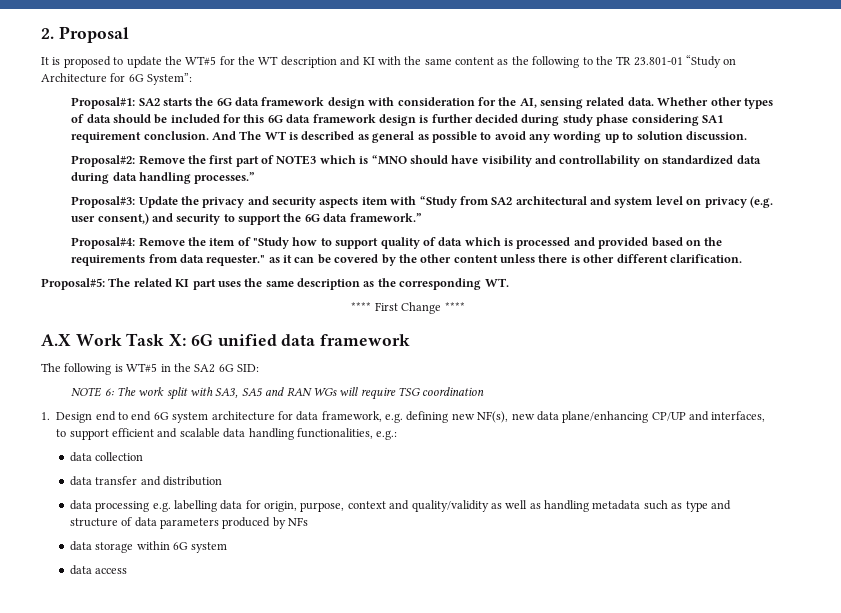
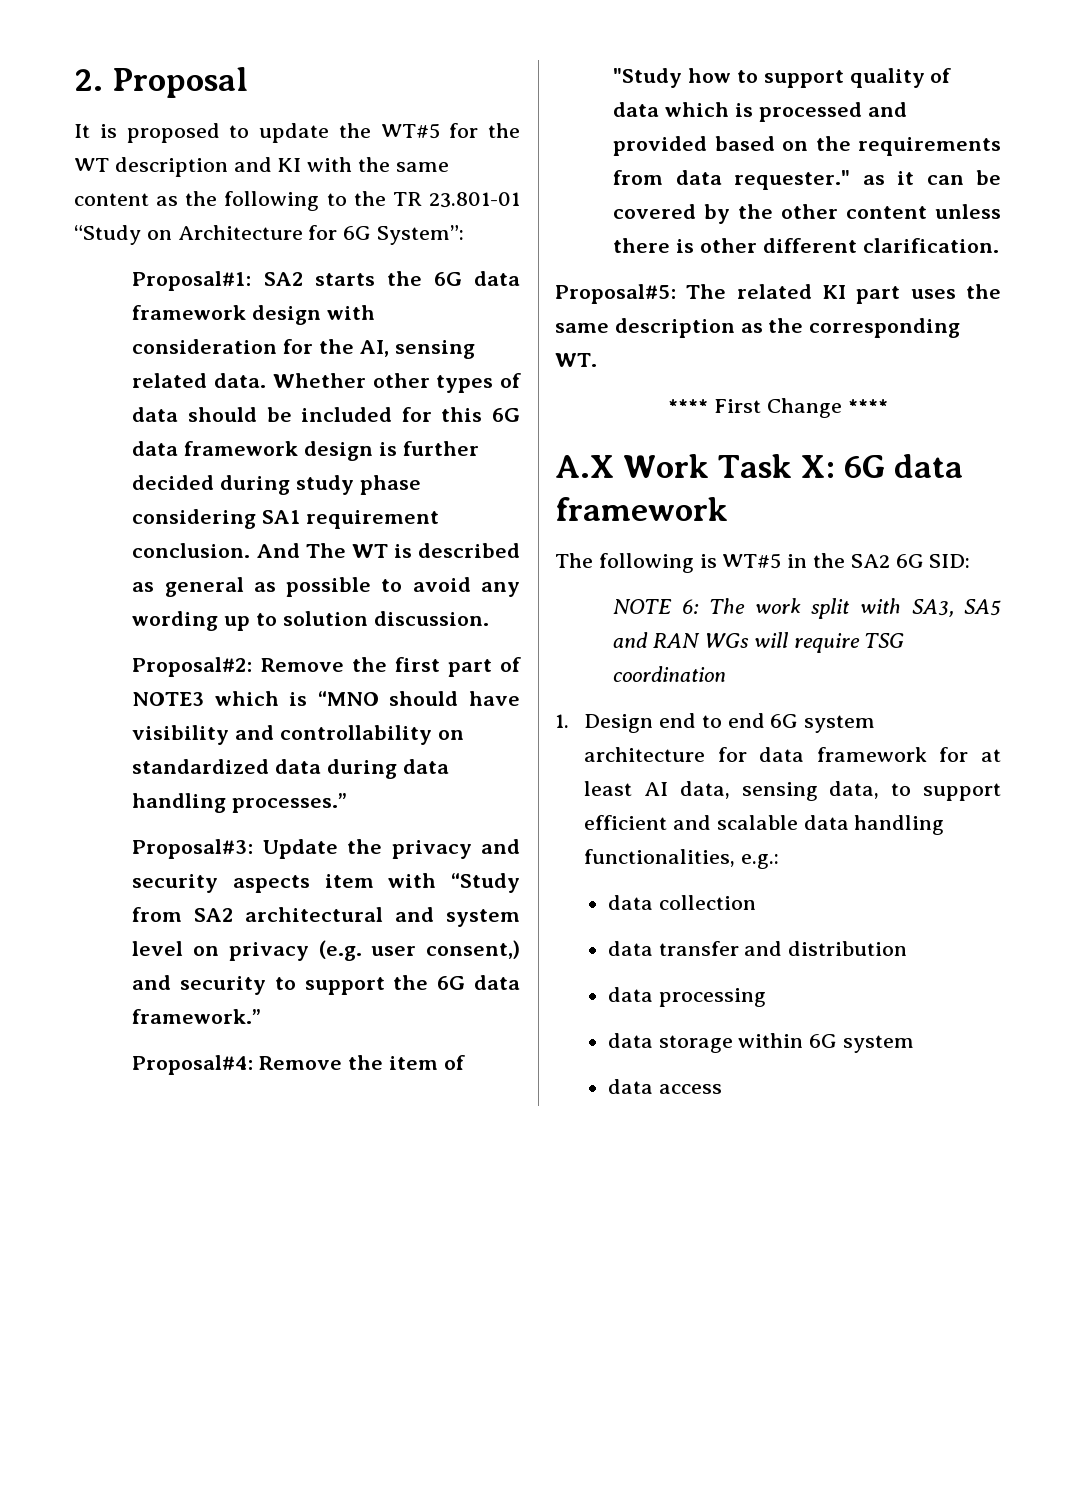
- A.X Work Task X: 6G unified data framework
+ A.X Work Task X: 6G data framework
- 1. Design end to end 6G system architecture for data framework, e.g. defining new NF(s), new data plane/enhancing CP/UP and interfaces, to support efficient and scalable data handling functionalities, e.g.:
+ 1. Design end to end 6G system architecture for data framework for at least AI data, sensing data, to support efficient and scalable data handling functionalities, e.g.:
- data processing e.g. labelling data for origin, purpose, context and quality/validity as well as handling metadata such as type and structure of data parameters produced by NFs
+ data processing

